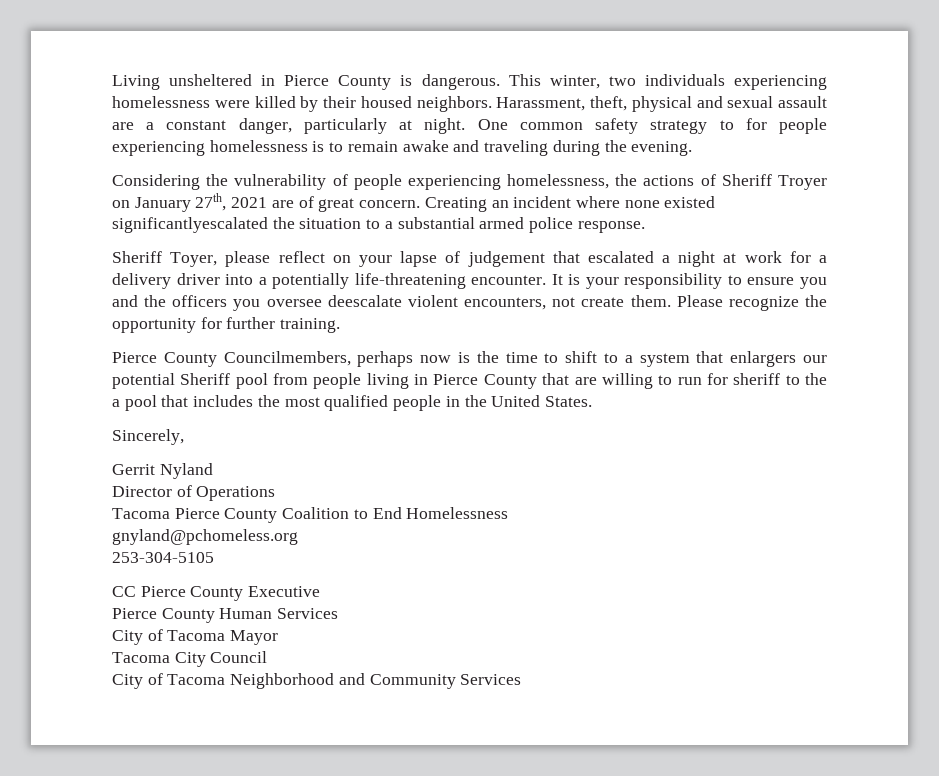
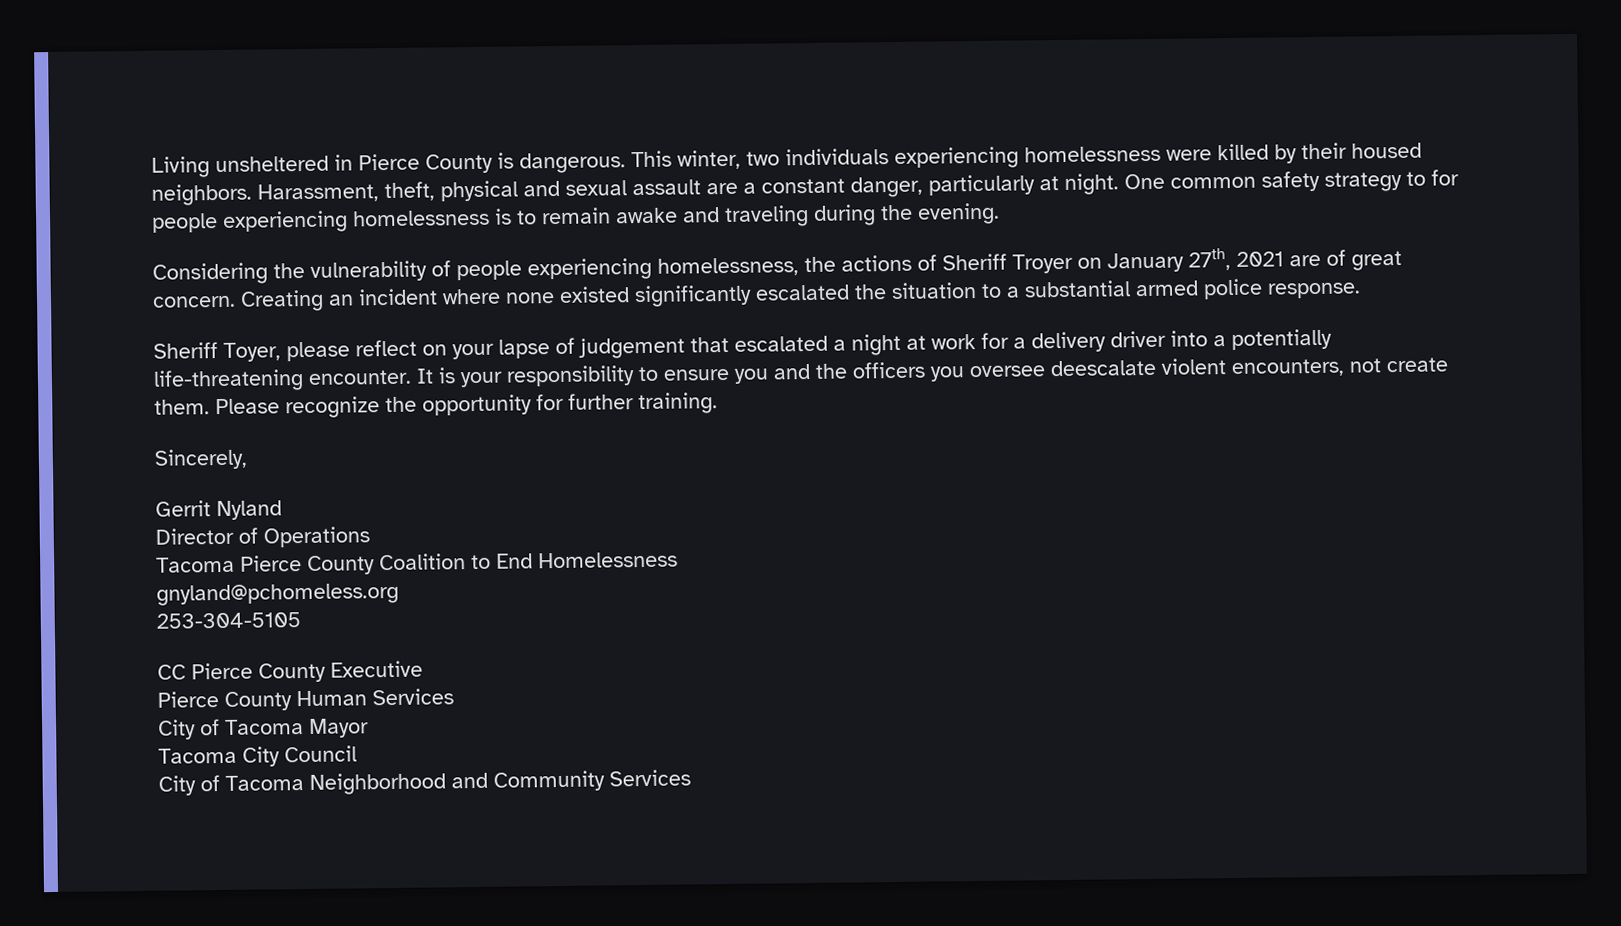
- Creating an incident where none existed significantlyescalated the situation to a substantial armed police response.
+ Creating an incident where none existed significantly escalated the situation to a substantial armed police response.
- Pierce County Councilmembers, perhaps now is the time to shift to a system that enlargers our potential Sheriff pool from people living in Pierce County that are willing to run for sheriff to the a pool that includes the most qualified people in the United States.

